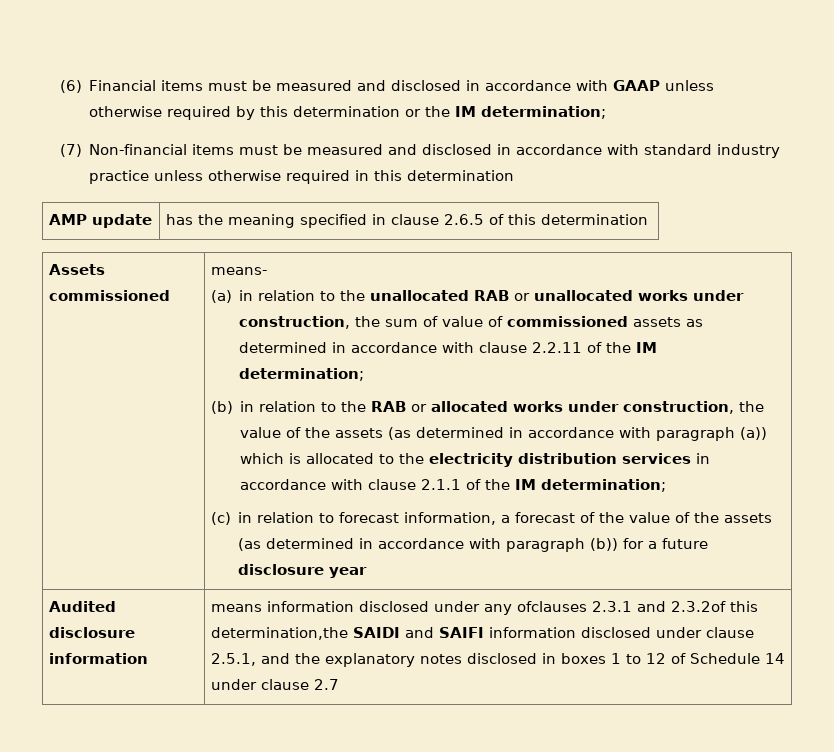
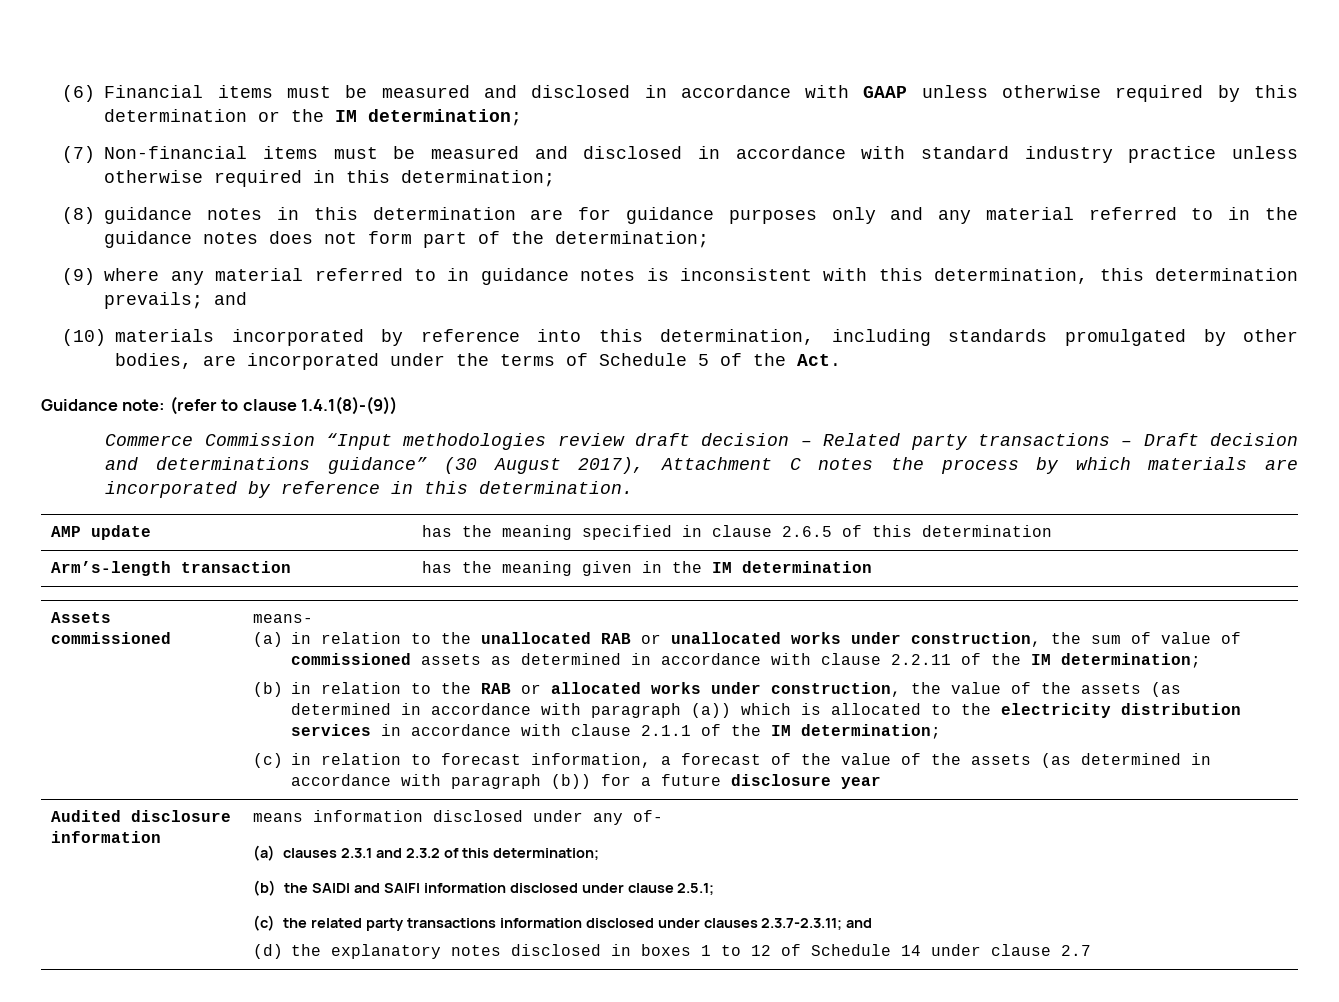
- (7) Non-financial items must be measured and disclosed in accordance with standard industry practice unless otherwise required in this determination
+ (7) Non-financial items must be measured and disclosed in accordance with standard industry practice unless otherwise required in this determination;
+ (8) guidance notes in this determination are for guidance purposes only and any material referred to in the guidance notes does not form part of the determination;
+ (9) where any material referred to in guidance notes is inconsistent with this determination, this determination prevails; and
+ (10) materials incorporated by reference into this determination, including standards promulgated by other bodies, are incorporated under the terms of Schedule 5 of the Act.
+ Guidance note: (refer to clause 1.4.1(8)-(9))
+ Commerce Commission “Input methodologies review draft decision – Related party transactions – Draft decision and determinations guidance” (30 August 2017), Attachment C notes the process by which materials are incorporated by reference in this determination.
+ Arm’s-length transaction | has the meaning given in the IM determination
- means information disclosed under any ofclauses 2.3.1 and 2.3.2of this determination,the SAIDI and SAIFI information disclosed under clause 2.5.1, and the explanatory notes disclosed in boxes 1 to 12 of Schedule 14 under clause 2.7
+ means information disclosed under any of-
+ (a) clauses 2.3.1 and 2.3.2 of this determination;
+ (b) the SAIDI and SAIFI information disclosed under clause 2.5.1;
+ (c) the related party transactions information disclosed under clauses 2.3.7-2.3.11; and
+ (d) the explanatory notes disclosed in boxes 1 to 12 of Schedule 14 under clause 2.7

